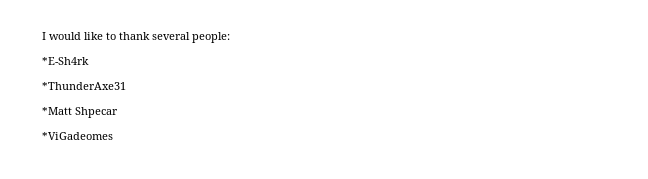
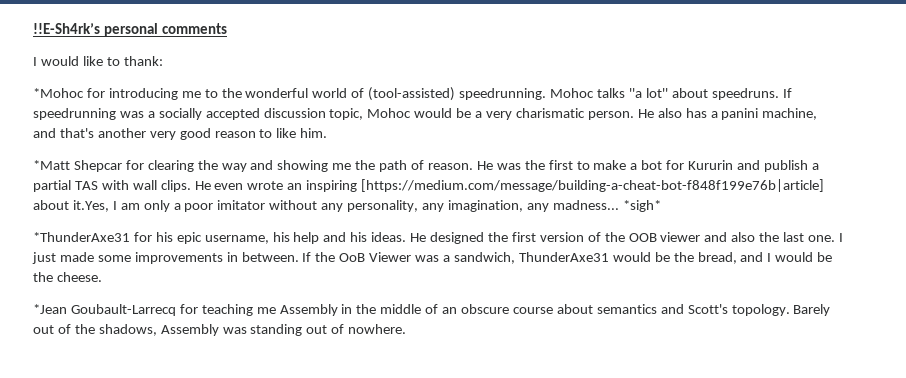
+ !!E-Sh4rk’s personal comments
- I would like to thank several people:
- *E-Sh4rk
- *ThunderAxe31
- *Matt Shpecar
- *ViGadeomes
+ I would like to thank:
+ *Mohoc for introducing me to the wonderful world of (tool-assisted) speedrunning. Mohoc talks ''a lot'' about speedruns. If speedrunning was a socially accepted discussion topic, Mohoc would be a very charismatic person. He also has a panini machine, and that's another very good reason to like him.
+ *Matt Shepcar for clearing the way and showing me the path of reason. He was the first to make a bot for Kururin and publish a partial TAS with wall clips. He even wrote an inspiring [https://medium.com/message/building-a-cheat-bot-f848f199e76b|article] about it.Yes, I am only a poor imitator without any personality, any imagination, any madness... *sigh*
+ *ThunderAxe31 for his epic username, his help and his ideas. He designed the first version of the OOB viewer and also the last one. I just made some improvements in between. If the OoB Viewer was a sandwich, ThunderAxe31 would be the bread, and I would be the cheese.
+ *Jean Goubault-Larrecq for teaching me Assembly in the middle of an obscure course about semantics and Scott's topology. Barely out of the shadows, Assembly was standing out of nowhere.

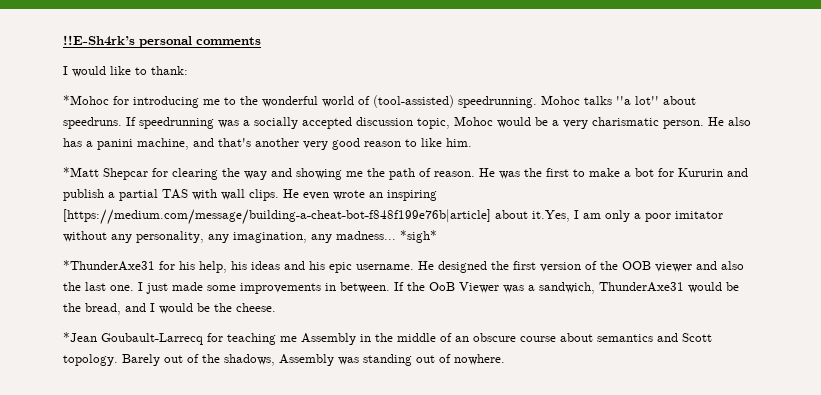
- *ThunderAxe31 for his epic username, his help and his ideas.
+ *ThunderAxe31 for his help, his ideas and his epic username.
- *Jean Goubault-Larrecq for teaching me Assembly in the middle of an obscure course about semantics and Scott's topology.
+ *Jean Goubault-Larrecq for teaching me Assembly in the middle of an obscure course about semantics and Scott topology.

